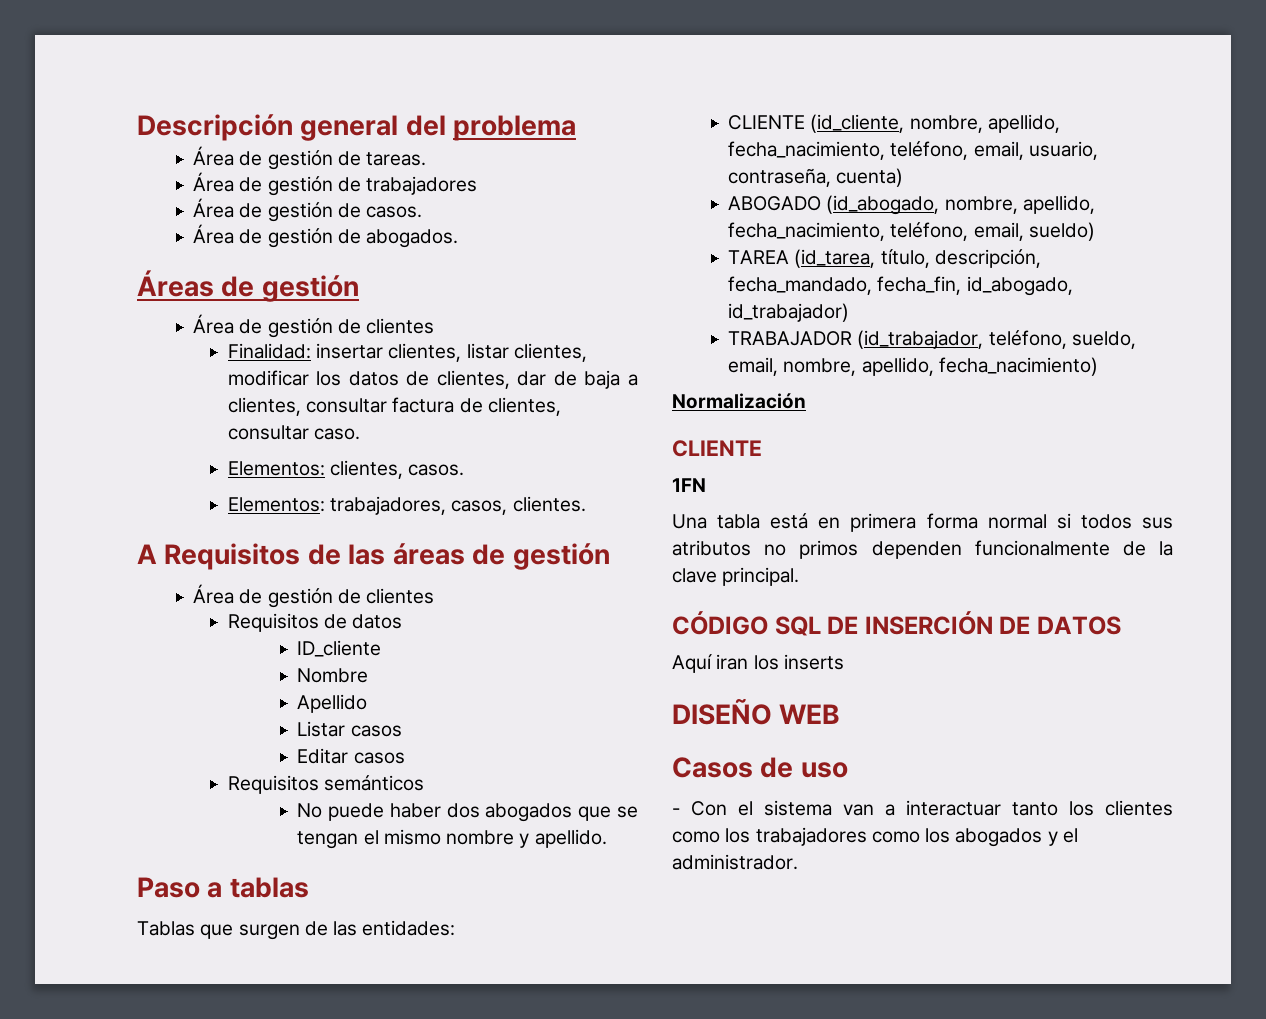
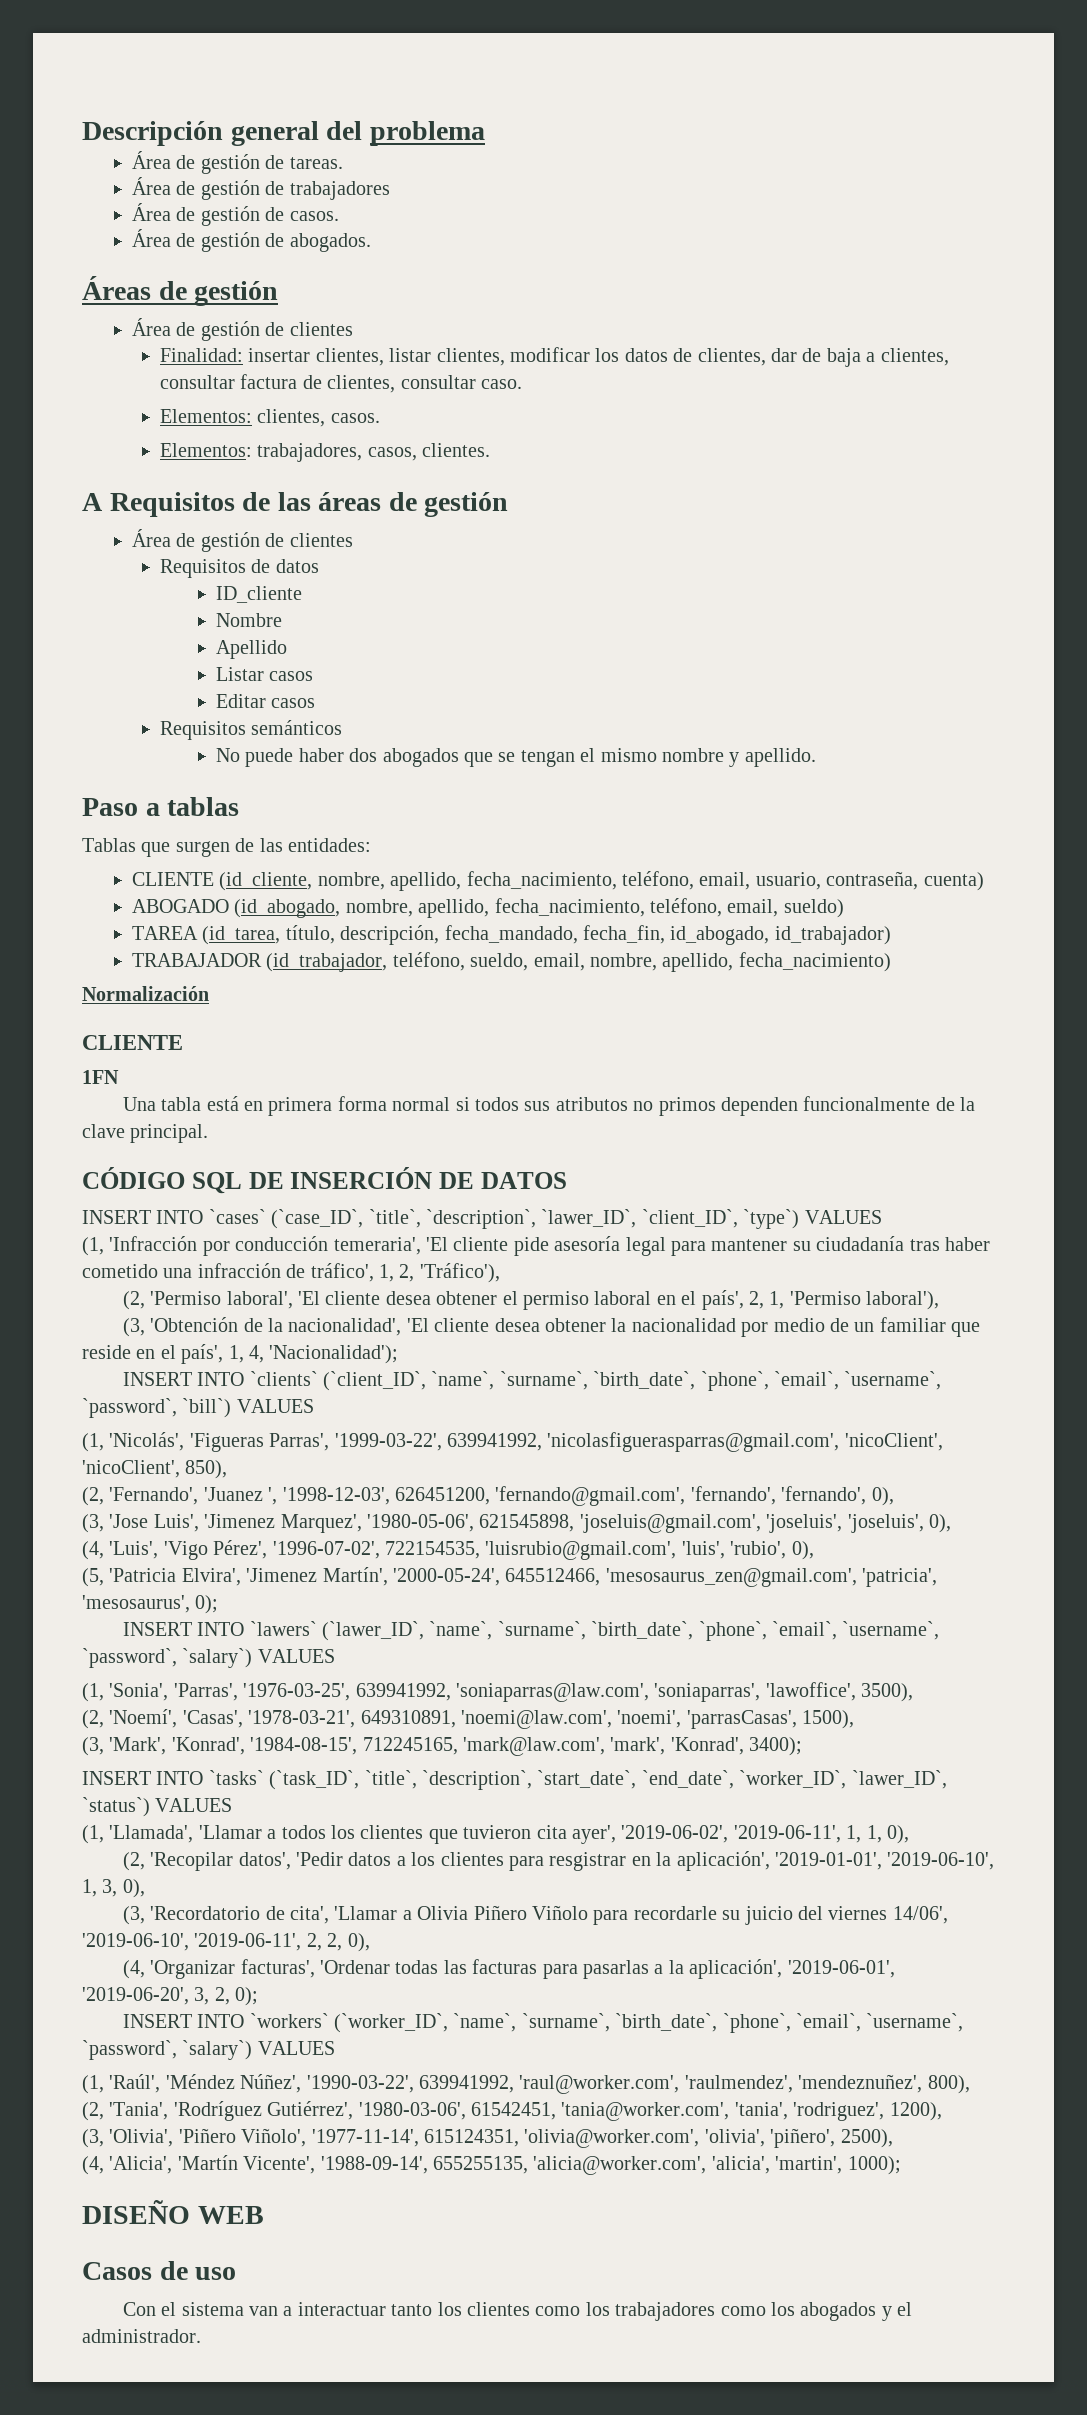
- Aquí iran los inserts
+ INSERT INTO `cases` (`case_ID`, `title`, `description`, `lawer_ID`, `client_ID`, `type`) VALUES
+ (1, 'Infracción por conducción temeraria', 'El cliente pide asesoría legal para mantener su ciudadanía tras haber cometido una infracción de tráfico', 1, 2, 'Tráfico'),
+ (2, 'Permiso laboral', 'El cliente desea obtener el permiso laboral en el país', 2, 1, 'Permiso laboral'),
+ (3, 'Obtención de la nacionalidad', 'El cliente desea obtener la nacionalidad por medio de un familiar que reside en el país', 1, 4, 'Nacionalidad');
+ INSERT INTO `clients` (`client_ID`, `name`, `surname`, `birth_date`, `phone`, `email`, `username`, `password`, `bill`) VALUES
+ (1, 'Nicolás', 'Figueras Parras', '1999-03-22', 639941992, 'nicolasfiguerasparras@gmail.com', 'nicoClient', 'nicoClient', 850),
+ (2, 'Fernando', 'Juanez ', '1998-12-03', 626451200, 'fernando@gmail.com', 'fernando', 'fernando', 0),
+ (3, 'Jose Luis', 'Jimenez Marquez', '1980-05-06', 621545898, 'joseluis@gmail.com', 'joseluis', 'joseluis', 0),
+ (4, 'Luis', 'Vigo Pérez', '1996-07-02', 722154535, 'luisrubio@gmail.com', 'luis', 'rubio', 0),
+ (5, 'Patricia Elvira', 'Jimenez Martín', '2000-05-24', 645512466, 'mesosaurus_zen@gmail.com', 'patricia', 'mesosaurus', 0);
+ INSERT INTO `lawers` (`lawer_ID`, `name`, `surname`, `birth_date`, `phone`, `email`, `username`, `password`, `salary`) VALUES
+ (1, 'Sonia', 'Parras', '1976-03-25', 639941992, 'soniaparras@law.com', 'soniaparras', 'lawoffice', 3500),
+ (2, 'Noemí', 'Casas', '1978-03-21', 649310891, 'noemi@law.com', 'noemi', 'parrasCasas', 1500),
+ (3, 'Mark', 'Konrad', '1984-08-15', 712245165, 'mark@law.com', 'mark', 'Konrad', 3400);
+ INSERT INTO `tasks` (`task_ID`, `title`, `description`, `start_date`, `end_date`, `worker_ID`, `lawer_ID`, `status`) VALUES
+ (1, 'Llamada', 'Llamar a todos los clientes que tuvieron cita ayer', '2019-06-02', '2019-06-11', 1, 1, 0),
+ (2, 'Recopilar datos', 'Pedir datos a los clientes para resgistrar en la aplicación', '2019-01-01', '2019-06-10', 1, 3, 0),
+ (3, 'Recordatorio de cita', 'Llamar a Olivia Piñero Viñolo para recordarle su juicio del viernes 14/06', '2019-06-10', '2019-06-11', 2, 2, 0),
+ (4, 'Organizar facturas', 'Ordenar todas las facturas para pasarlas a la aplicación', '2019-06-01', '2019-06-20', 3, 2, 0);
+ INSERT INTO `workers` (`worker_ID`, `name`, `surname`, `birth_date`, `phone`, `email`, `username`, `password`, `salary`) VALUES
+ (1, 'Raúl', 'Méndez Núñez', '1990-03-22', 639941992, 'raul@worker.com', 'raulmendez', 'mendeznuñez', 800),
+ (2, 'Tania', 'Rodríguez Gutiérrez', '1980-03-06', 61542451, 'tania@worker.com', 'tania', 'rodriguez', 1200),
+ (3, 'Olivia', 'Piñero Viñolo', '1977-11-14', 615124351, 'olivia@worker.com', 'olivia', 'piñero', 2500),
+ (4, 'Alicia', 'Martín Vicente', '1988-09-14', 655255135, 'alicia@worker.com', 'alicia', 'martin', 1000);
- - Con el sistema van a interactuar tanto los clientes como los trabajadores como los abogados y el administrador.
+ Con el sistema van a interactuar tanto los clientes como los trabajadores como los abogados y el administrador.

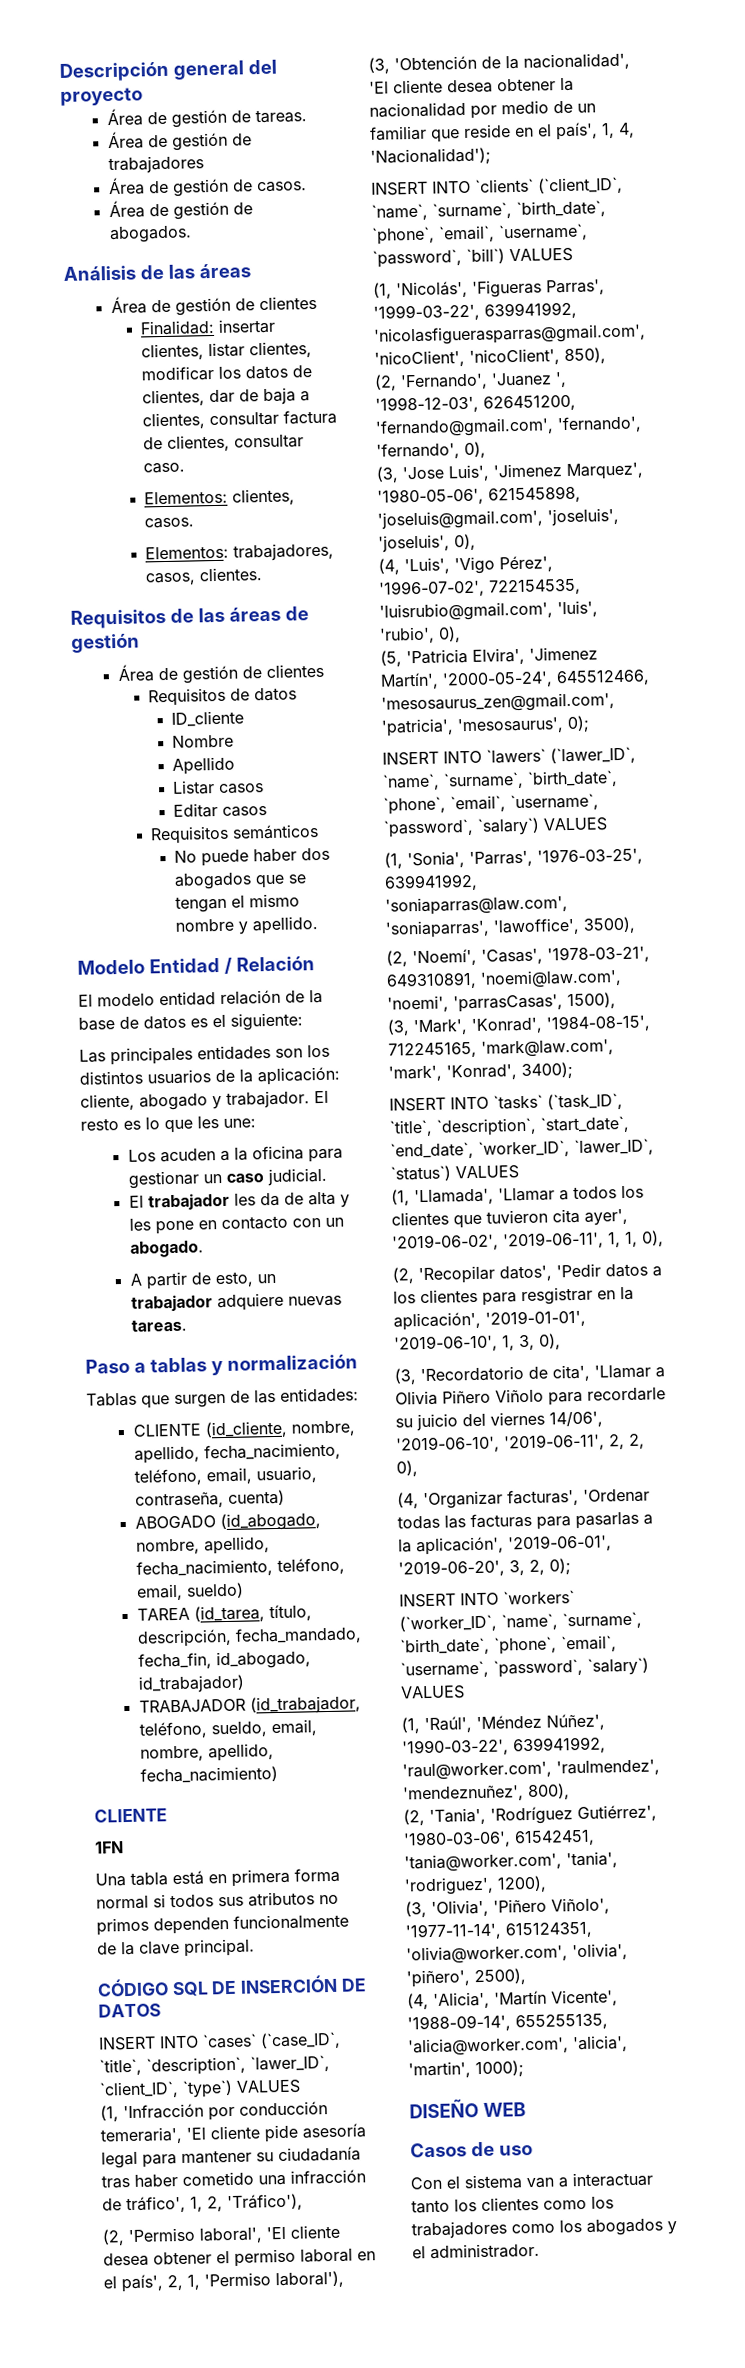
- Descripción general del problema
+ Descripción general del proyecto
- Áreas de gestión
+ Análisis de las áreas
- A Requisitos de las áreas de gestión
+ Requisitos de las áreas de gestión
+ Modelo Entidad / Relación
+ El modelo entidad relación de la base de datos es el siguiente:
+ Las principales entidades son los distintos usuarios de la aplicación: cliente, abogado y trabajador. El resto es lo que les une:
+ Los acuden a la oficina para gestionar un caso judicial.
+ El trabajador les da de alta y les pone en contacto con un abogado.
+ A partir de esto, un trabajador adquiere nuevas tareas.
- Paso a tablas
+ Paso a tablas y normalización
- Normalización

